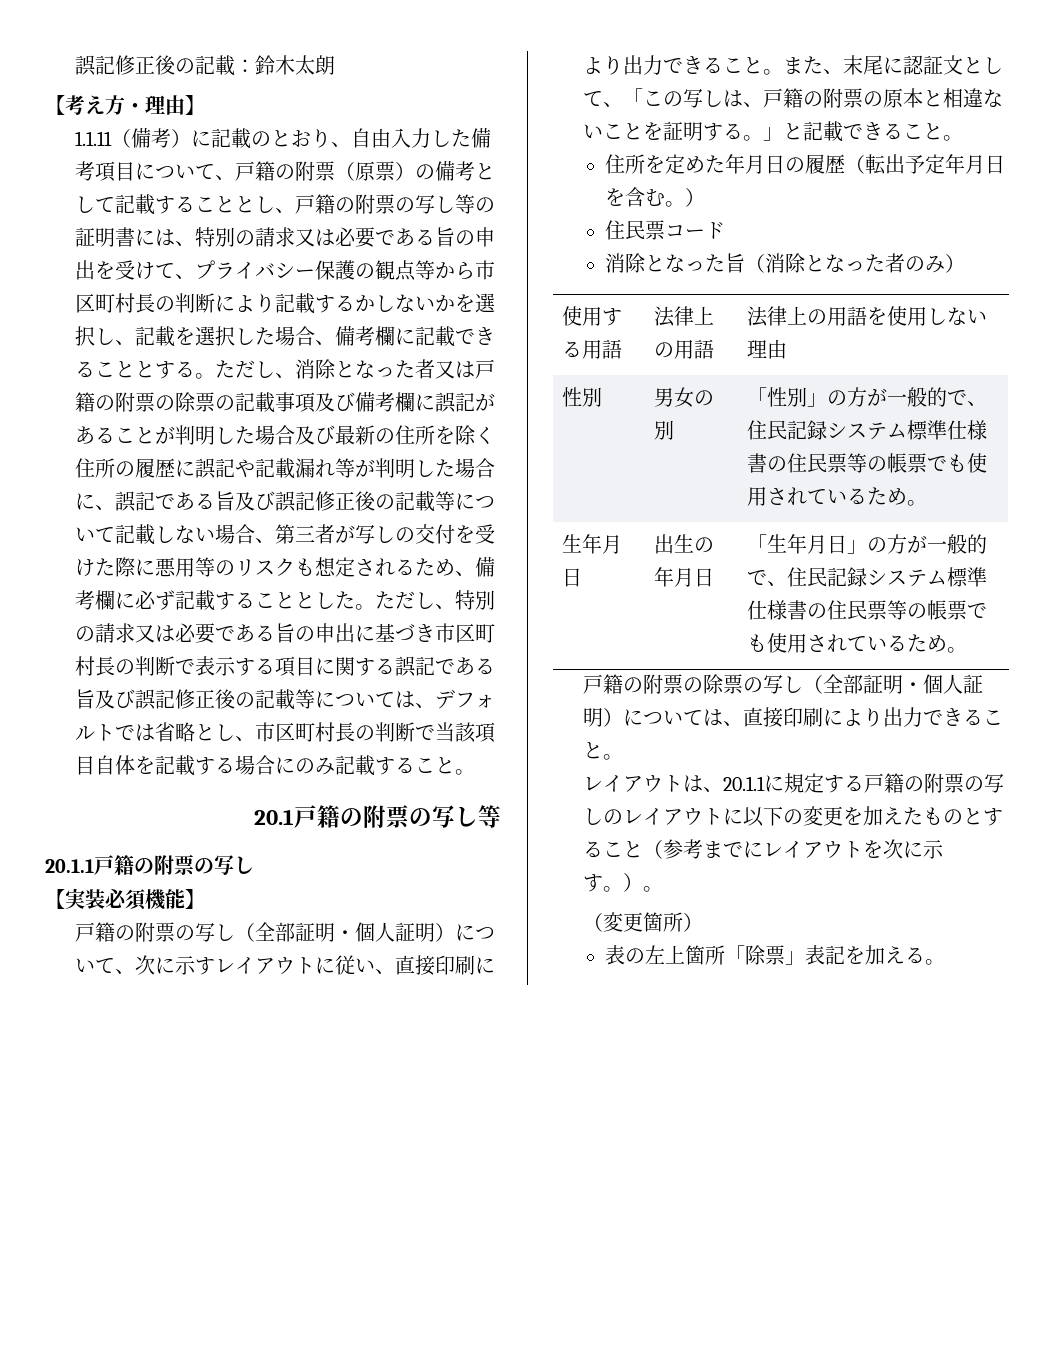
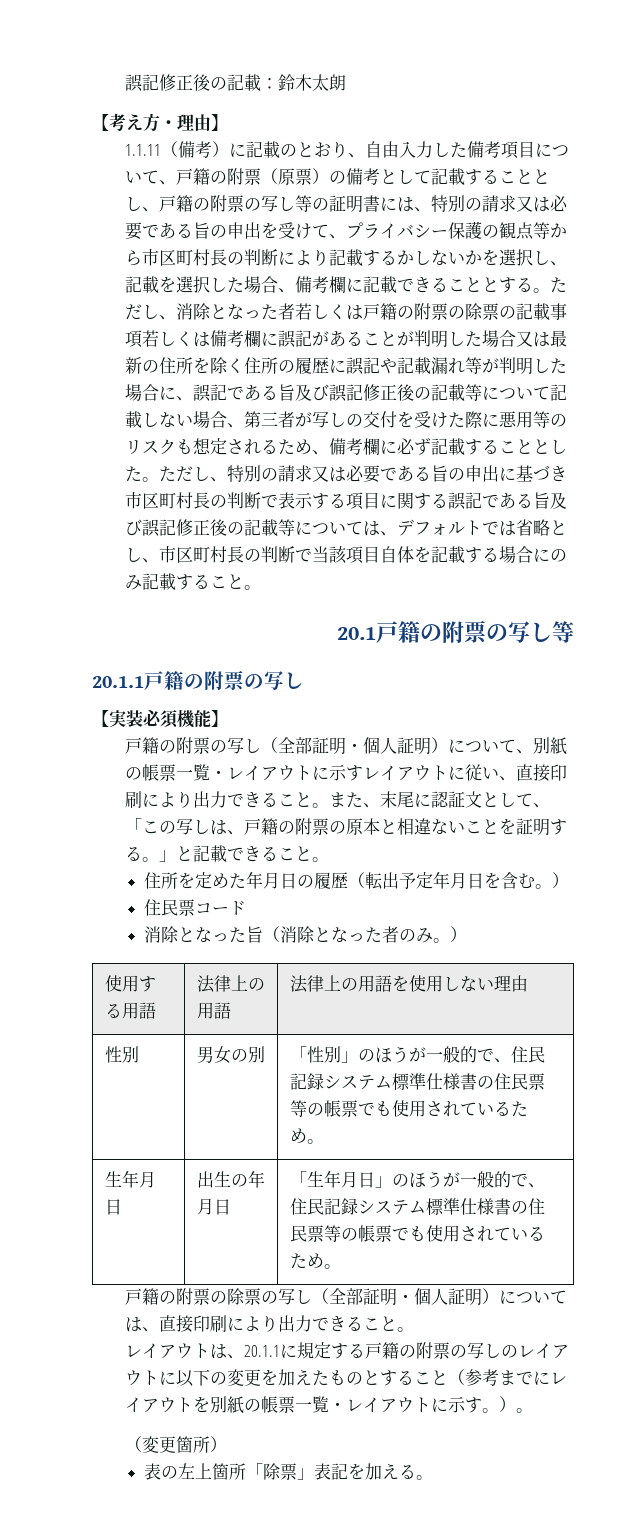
- ただし、消除となった者又は戸籍の附票の除票の記載事項及び備考欄に誤記があることが判明した場合及び最新の住所を除く住所の履歴に誤記や記載漏れ等が判明した場合に、誤記である旨及び誤記修正後の記載等について記載しない場合、第三者が写しの交付を受けた際に悪用等のリスクも想定されるため、備考欄に必ず記載することとした。
+ ただし、消除となった者若しくは戸籍の附票の除票の記載事項若しくは備考欄に誤記があることが判明した場合又は最新の住所を除く住所の履歴に誤記や記載漏れ等が判明した場合に、誤記である旨及び誤記修正後の記載等について記載しない場合、第三者が写しの交付を受けた際に悪用等のリスクも想定されるため、備考欄に必ず記載することとした。
- 戸籍の附票の写し（全部証明・個人証明）について、次に示すレイアウトに従い、直接印刷により出力できること。
+ 戸籍の附票の写し（全部証明・個人証明）について、別紙の帳票一覧・レイアウトに示すレイアウトに従い、直接印刷により出力できること。
- 消除となった旨（消除となった者のみ）
+ 消除となった旨（消除となった者のみ。）
- 性別 | 男女の別 | 「性別」の方が一般的で、住民記録システム標準仕様書の住民票等の帳票でも使用されているため。
+ 性別 | 男女の別 | 「性別」のほうが一般的で、住民記録システム標準仕様書の住民票等の帳票でも使用されているため。
- 生年月日 | 出生の年月日 | 「生年月日」の方が一般的で、住民記録システム標準仕様書の住民票等の帳票でも使用されているため。
+ 生年月日 | 出生の年月日 | 「生年月日」のほうが一般的で、住民記録システム標準仕様書の住民票等の帳票でも使用されているため。
- レイアウトは、20.1.1に規定する戸籍の附票の写しのレイアウトに以下の変更を加えたものとすること（参考までにレイアウトを次に示す。）。
+ レイアウトは、20.1.1に規定する戸籍の附票の写しのレイアウトに以下の変更を加えたものとすること（参考までにレイアウトを別紙の帳票一覧・レイアウトに示す。）。

